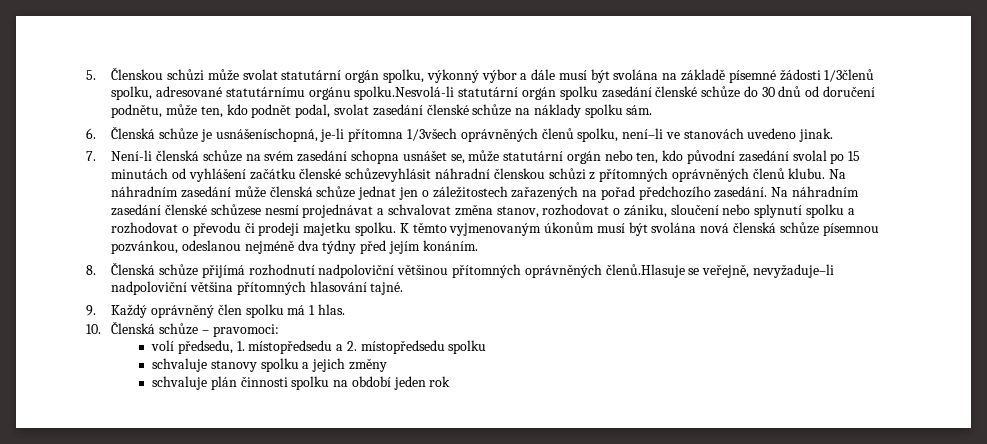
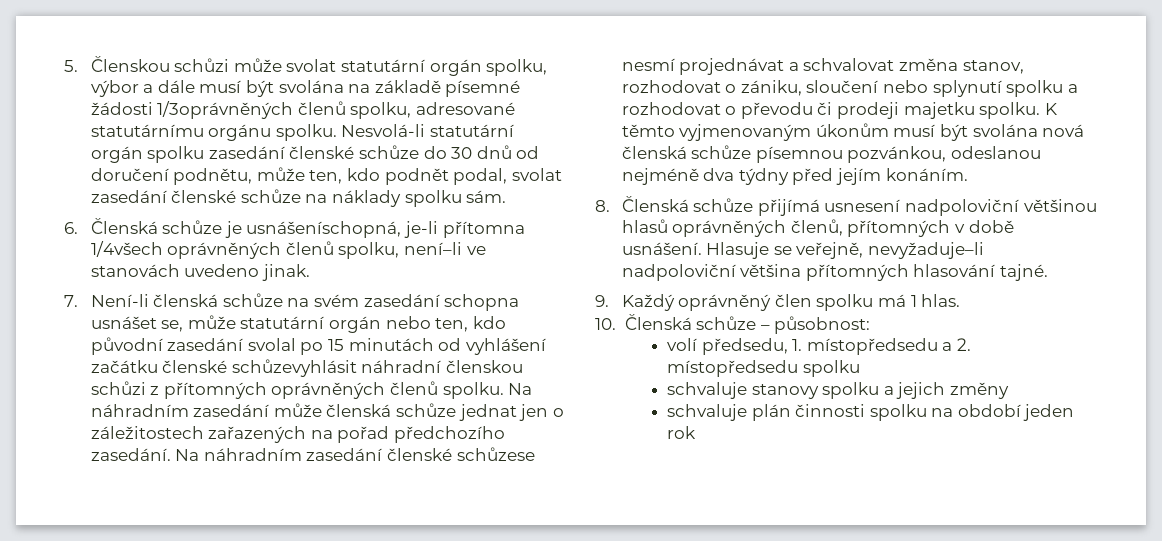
- 5. Členskou schůzi může svolat statutární orgán spolku, výkonný výbor a dále musí být svolána na základě písemné žádosti 1/3členů spolku, adresované statutárnímu orgánu spolku.Nesvolá-li statutární orgán spolku zasedání členské schůze do 30 dnů od doručení podnětu, může ten, kdo podnět podal, svolat zasedání členské schůze na náklady spolku sám.
+ 5. Členskou schůzi může svolat statutární orgán spolku, výbor a dále musí být svolána na základě písemné žádosti 1/3oprávněných členů spolku, adresované statutárnímu orgánu spolku. Nesvolá-li statutární orgán spolku zasedání členské schůze do 30 dnů od doručení podnětu, může ten, kdo podnět podal, svolat zasedání členské schůze na náklady spolku sám.
- 6. Členská schůze je usnášeníschopná, je-li přítomna 1/3všech oprávněných členů spolku, není–li ve stanovách uvedeno jinak.
+ 6. Členská schůze je usnášeníschopná, je-li přítomna 1/4všech oprávněných členů spolku, není–li ve stanovách uvedeno jinak.
- 7. Není-li členská schůze na svém zasedání schopna usnášet se, může statutární orgán nebo ten, kdo původní zasedání svolal po 15 minutách od vyhlášení začátku členské schůzevyhlásit náhradní členskou schůzi z přítomných oprávněných členů klubu.
+ 7. Není-li členská schůze na svém zasedání schopna usnášet se, může statutární orgán nebo ten, kdo původní zasedání svolal po 15 minutách od vyhlášení začátku členské schůzevyhlásit náhradní členskou schůzi z přítomných oprávněných členů spolku.
- 8. Členská schůze přijímá rozhodnutí nadpoloviční většinou přítomných oprávněných členů.Hlasuje se veřejně, nevyžaduje–li nadpoloviční většina přítomných hlasování tajné.
+ 8. Členská schůze přijímá usnesení nadpoloviční většinou hlasů oprávněných členů, přítomných v době usnášení. Hlasuje se veřejně, nevyžaduje–li nadpoloviční většina přítomných hlasování tajné.
- 10. Členská schůze – pravomoci:
+ 10. Členská schůze – působnost:

